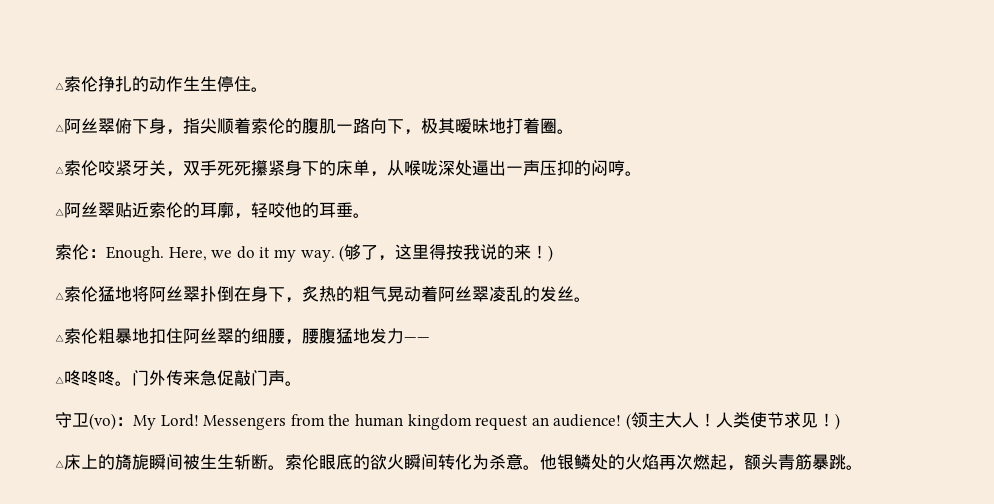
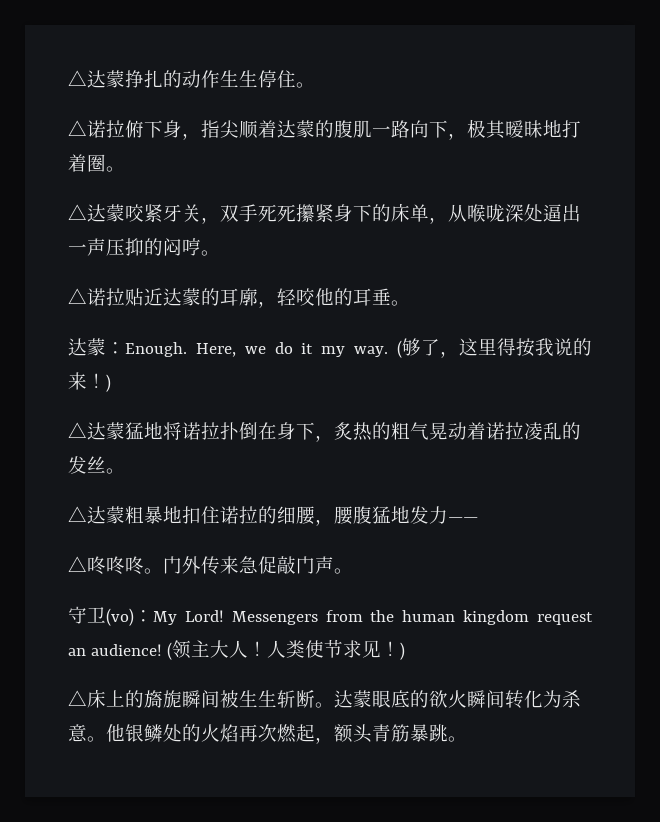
- △索伦挣扎的动作生生停住。
+ △达蒙挣扎的动作生生停住。
- △阿丝翠俯下身，指尖顺着索伦的腹肌一路向下，极其暧昧地打着圈。
+ △诺拉俯下身，指尖顺着达蒙的腹肌一路向下，极其暧昧地打着圈。
- △索伦咬紧牙关，双手死死攥紧身下的床单，从喉咙深处逼出一声压抑的闷哼。
+ △达蒙咬紧牙关，双手死死攥紧身下的床单，从喉咙深处逼出一声压抑的闷哼。
- △阿丝翠贴近索伦的耳廓，轻咬他的耳垂。
+ △诺拉贴近达蒙的耳廓，轻咬他的耳垂。
- 索伦：Enough.
+ 达蒙：Enough.
- △索伦猛地将阿丝翠扑倒在身下，炙热的粗气晃动着阿丝翠凌乱的发丝。
+ △达蒙猛地将诺拉扑倒在身下，炙热的粗气晃动着诺拉凌乱的发丝。
- △索伦粗暴地扣住阿丝翠的细腰，腰腹猛地发力——
+ △达蒙粗暴地扣住诺拉的细腰，腰腹猛地发力——
- 索伦眼底的欲火瞬间转化为杀意。
+ 达蒙眼底的欲火瞬间转化为杀意。

